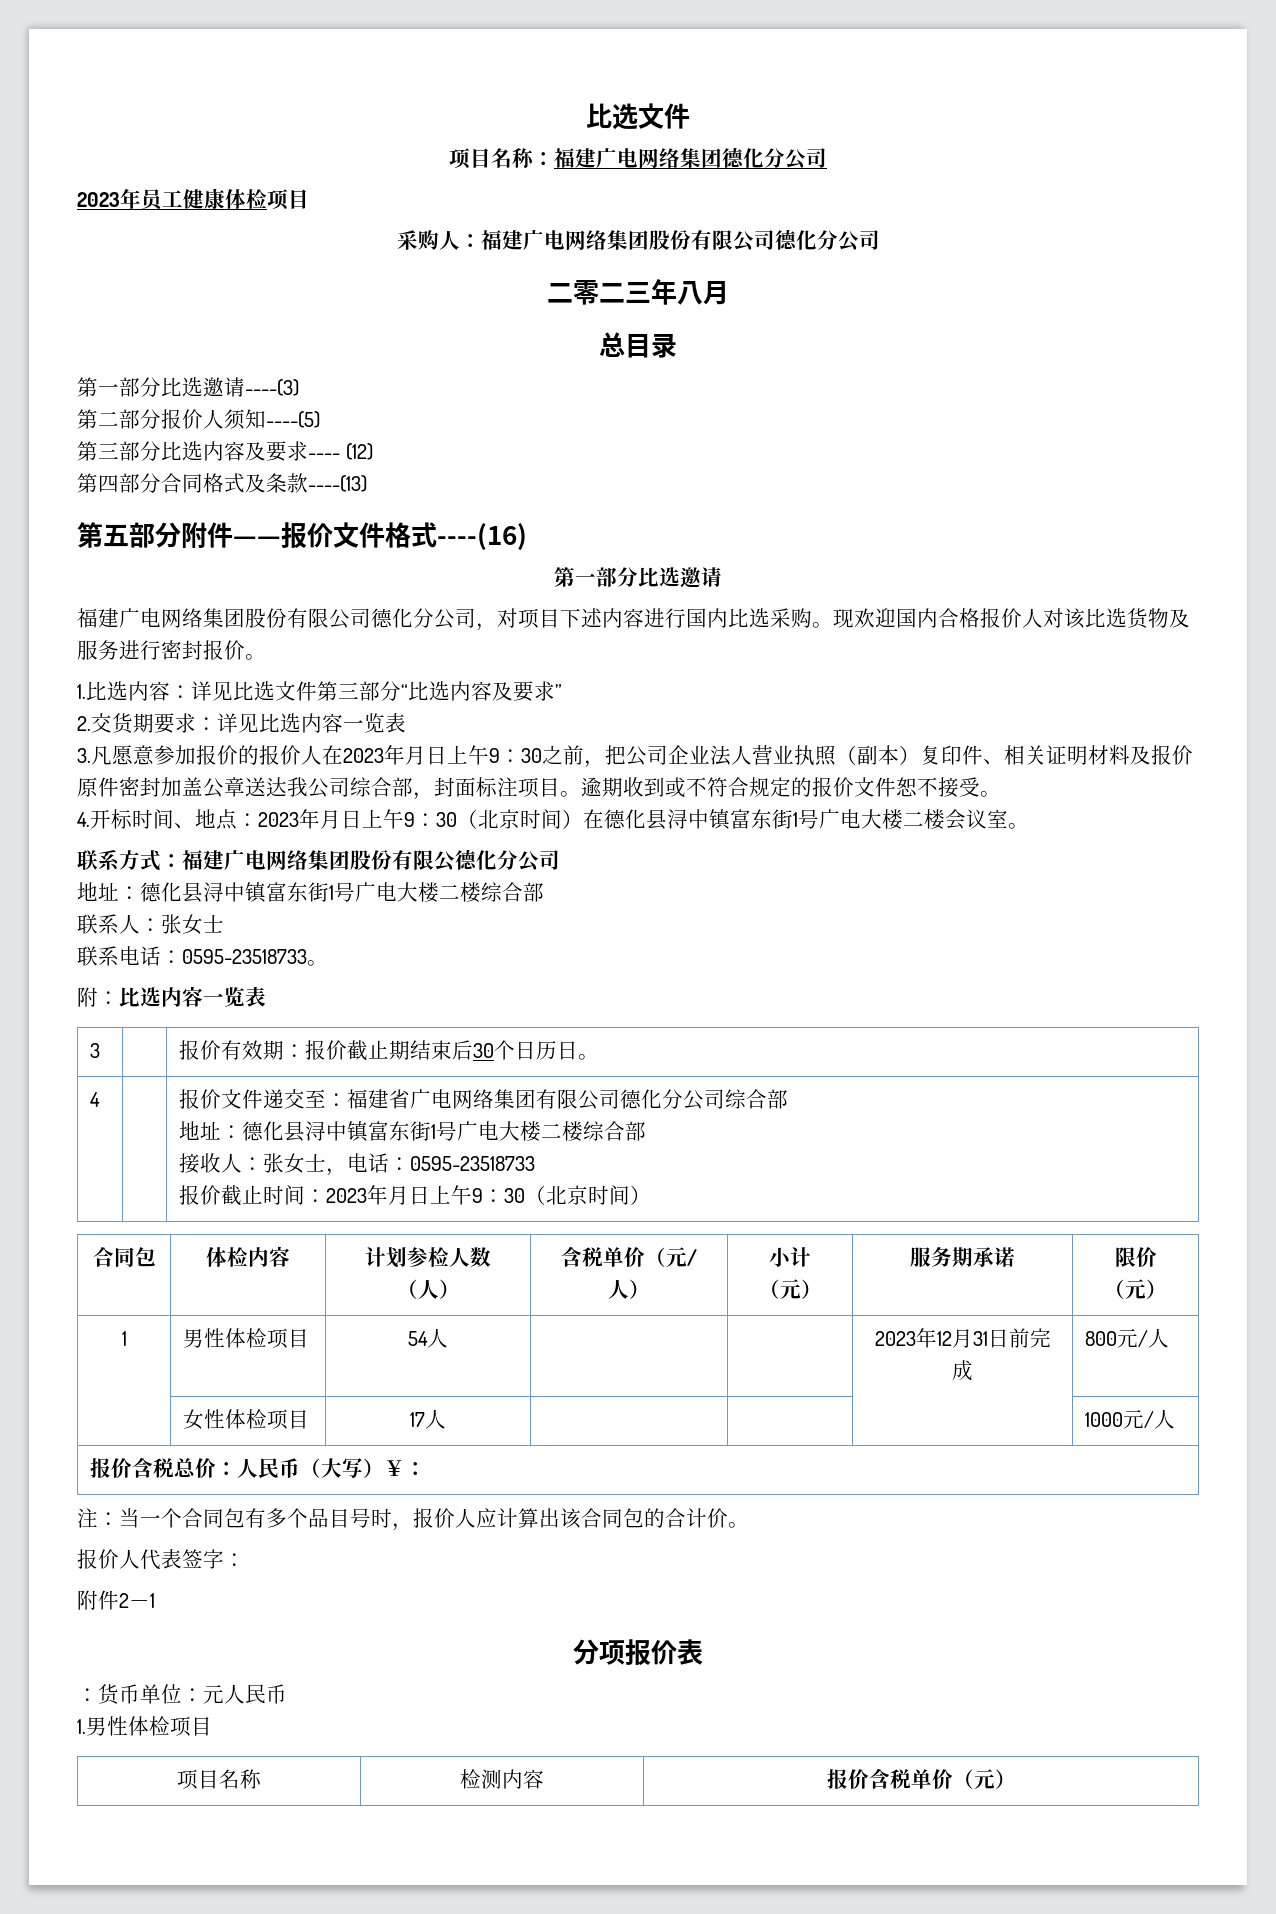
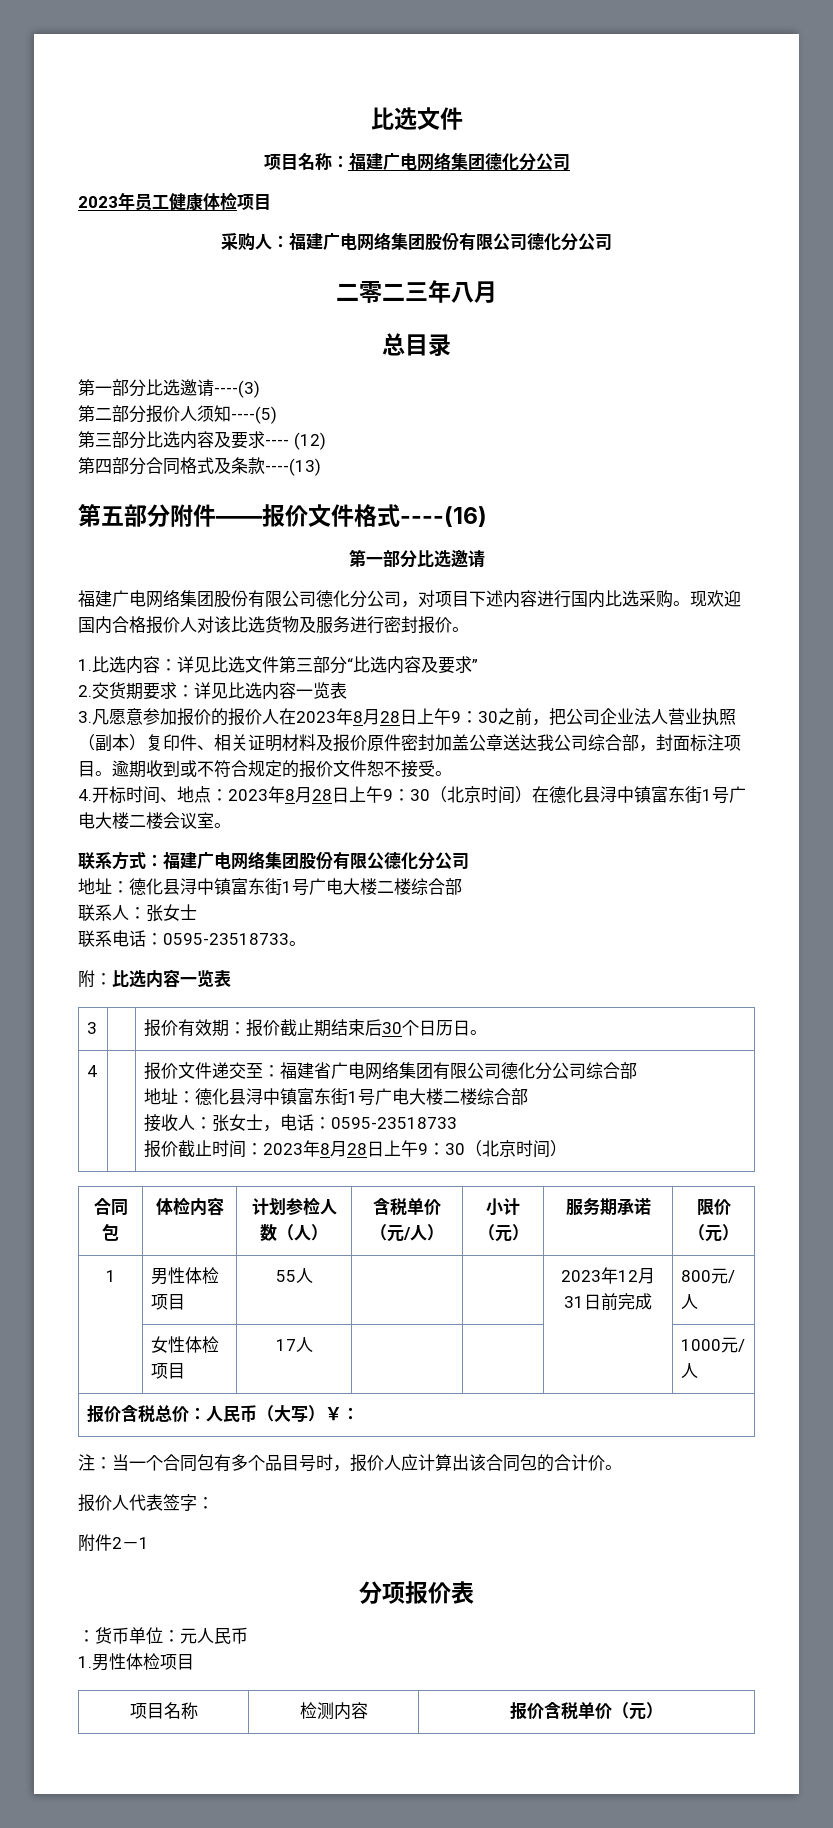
- 3.凡愿意参加报价的报价人在2023年月日上午9：30之前，把公司企业法人营业执照（副本）复印件、相关证明材料及报价原件密封加盖公章送达我公司综合部，封面标注项目。
+ 3.凡愿意参加报价的报价人在2023年8月28日上午9：30之前，把公司企业法人营业执照（副本）复印件、相关证明材料及报价原件密封加盖公章送达我公司综合部，封面标注项目。
- 4.开标时间、地点：2023年月日上午9：30（北京时间）在德化县浔中镇富东街1号广电大楼二楼会议室。
+ 4.开标时间、地点：2023年8月28日上午9：30（北京时间）在德化县浔中镇富东街1号广电大楼二楼会议室。
- 报价截止时间：2023年月日上午9：30（北京时间）
+ 报价截止时间：2023年8月28日上午9：30（北京时间）
- 1 | 男性体检项目 | 54人 | | | 2023年12月31日前完成 | 800元/人
+ 1 | 男性体检项目 | 55人 | | | 2023年12月31日前完成 | 800元/人

